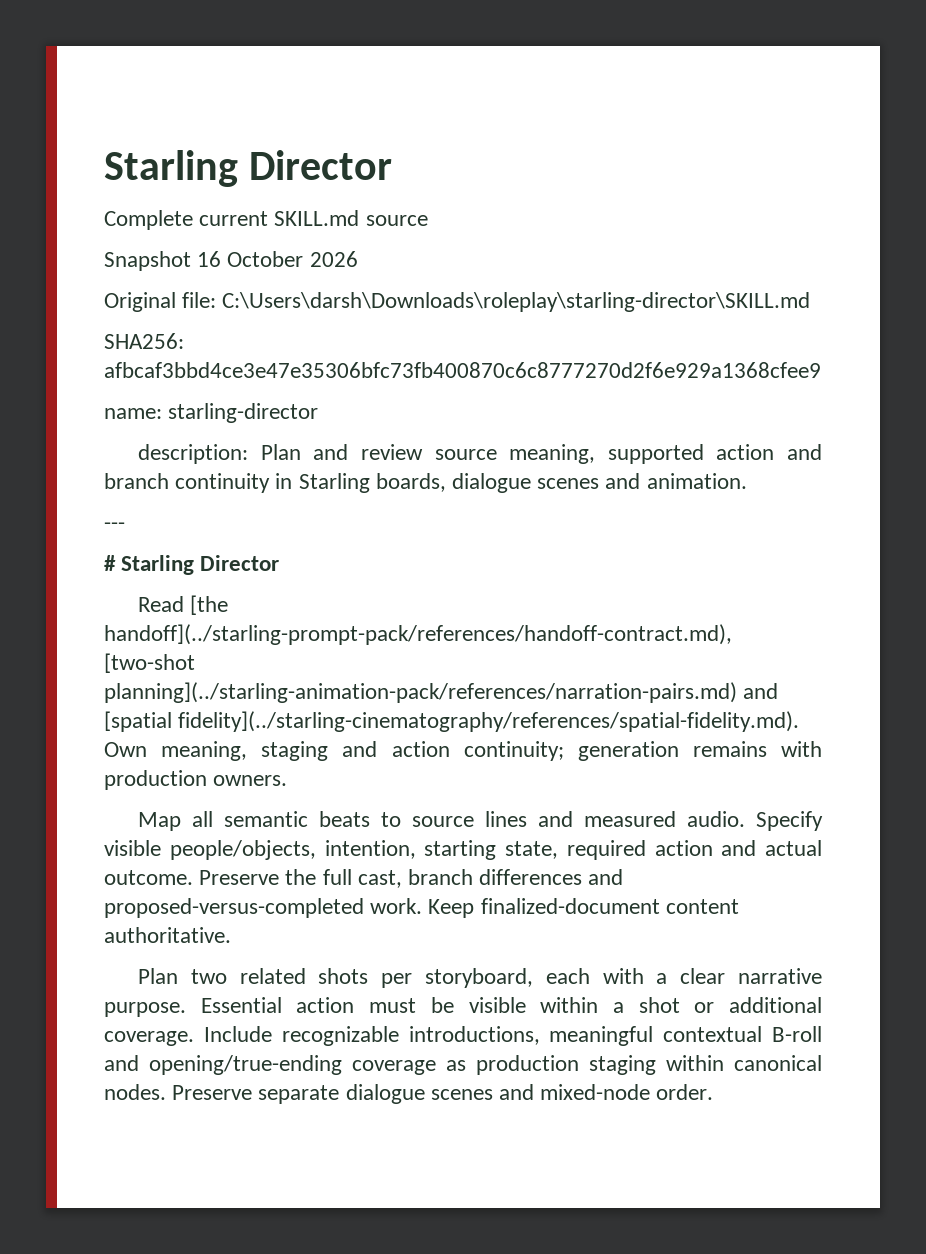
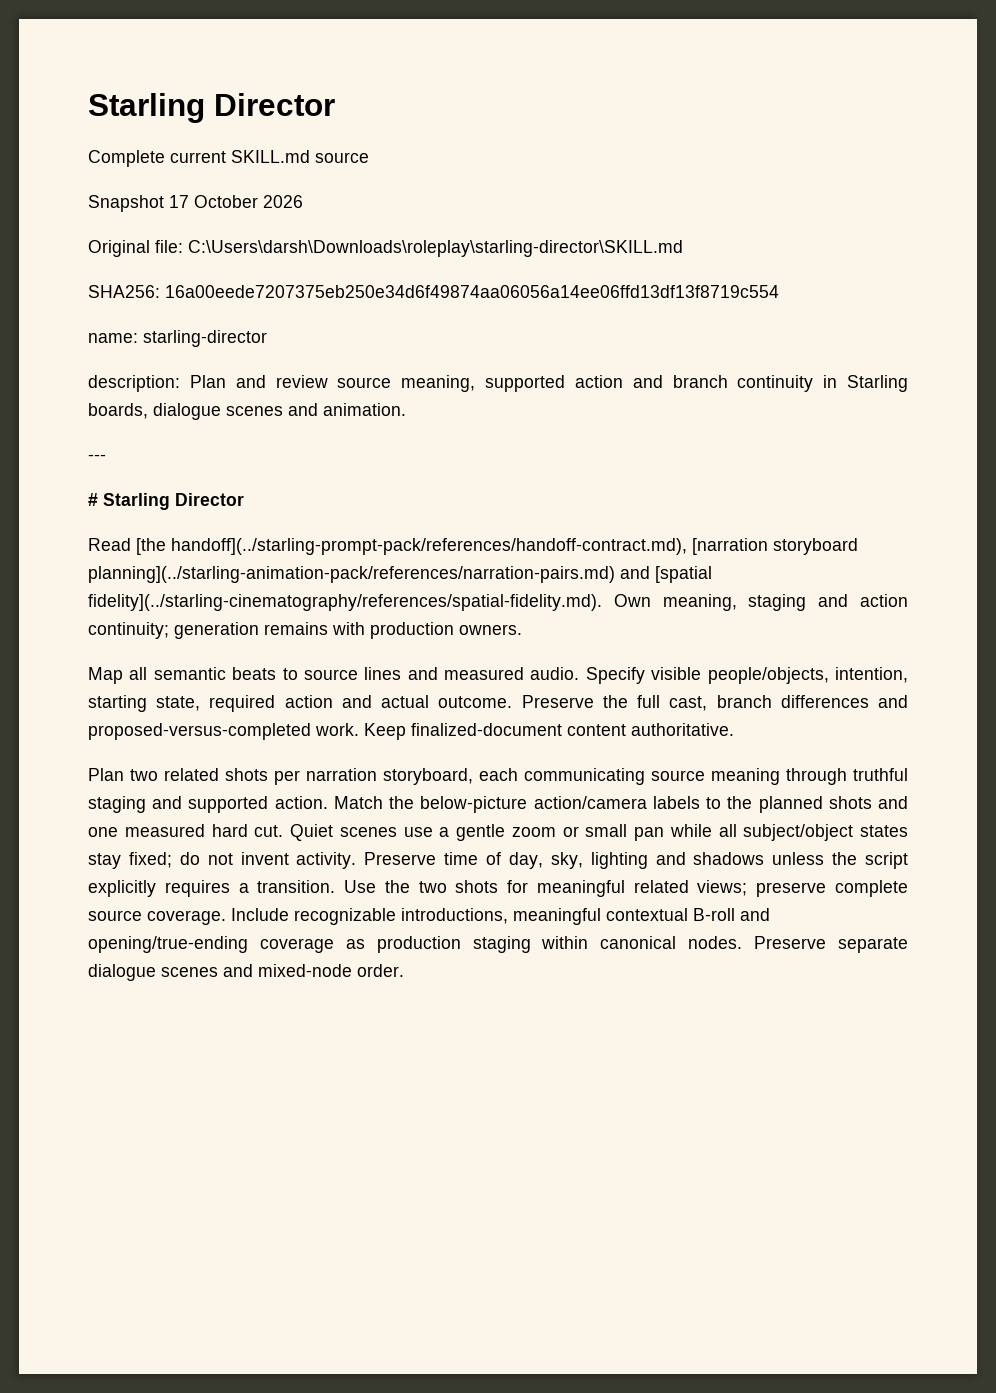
- Snapshot 16 October 2026
+ Snapshot 17 October 2026
- SHA256: afbcaf3bbd4ce3e47e35306bfc73fb400870c6c8777270d2f6e929a1368cfee9
+ SHA256: 16a00eede7207375eb250e34d6f49874aa06056a14ee06ffd13df13f8719c554
- Read [the handoff](../starling-prompt-pack/references/handoff-contract.md), [two-shot planning](../starling-animation-pack/references/narration-pairs.md) and [spatial fidelity](../starling-cinematography/references/spatial-fidelity.md). Own meaning, staging and action continuity; generation remains with production owners.
+ Read [the handoff](../starling-prompt-pack/references/handoff-contract.md), [narration storyboard planning](../starling-animation-pack/references/narration-pairs.md) and [spatial fidelity](../starling-cinematography/references/spatial-fidelity.md). Own meaning, staging and action continuity; generation remains with production owners.
- Plan two related shots per storyboard, each with a clear narrative purpose. Essential action must be visible within a shot or additional coverage.
+ Plan two related shots per narration storyboard, each communicating source meaning through truthful staging and supported action. Match the below-picture action/camera labels to the planned shots and one measured hard cut. Quiet scenes use a gentle zoom or small pan while all subject/object states stay fixed; do not invent activity. Preserve time of day, sky, lighting and shadows unless the script explicitly requires a transition. Use the two shots for meaningful related views; preserve complete source coverage.

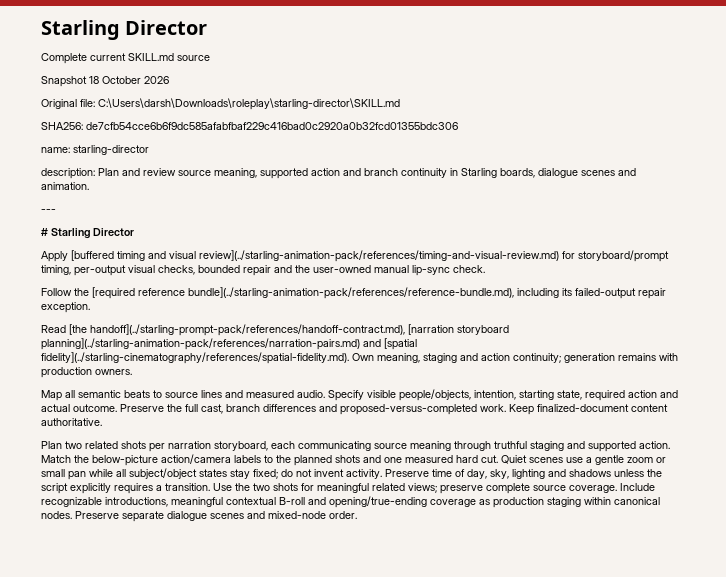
- Snapshot 17 October 2026
+ Snapshot 18 October 2026
- SHA256: 16a00eede7207375eb250e34d6f49874aa06056a14ee06ffd13df13f8719c554
+ SHA256: de7cfb54cce6b6f9dc585afabfbaf229c416bad0c2920a0b32fcd01355bdc306
+ Apply [buffered timing and visual review](../starling-animation-pack/references/timing-and-visual-review.md) for storyboard/prompt timing, per-output visual checks, bounded repair and the user-owned manual lip-sync check.
+ Follow the [required reference bundle](../starling-animation-pack/references/reference-bundle.md), including its failed-output repair exception.

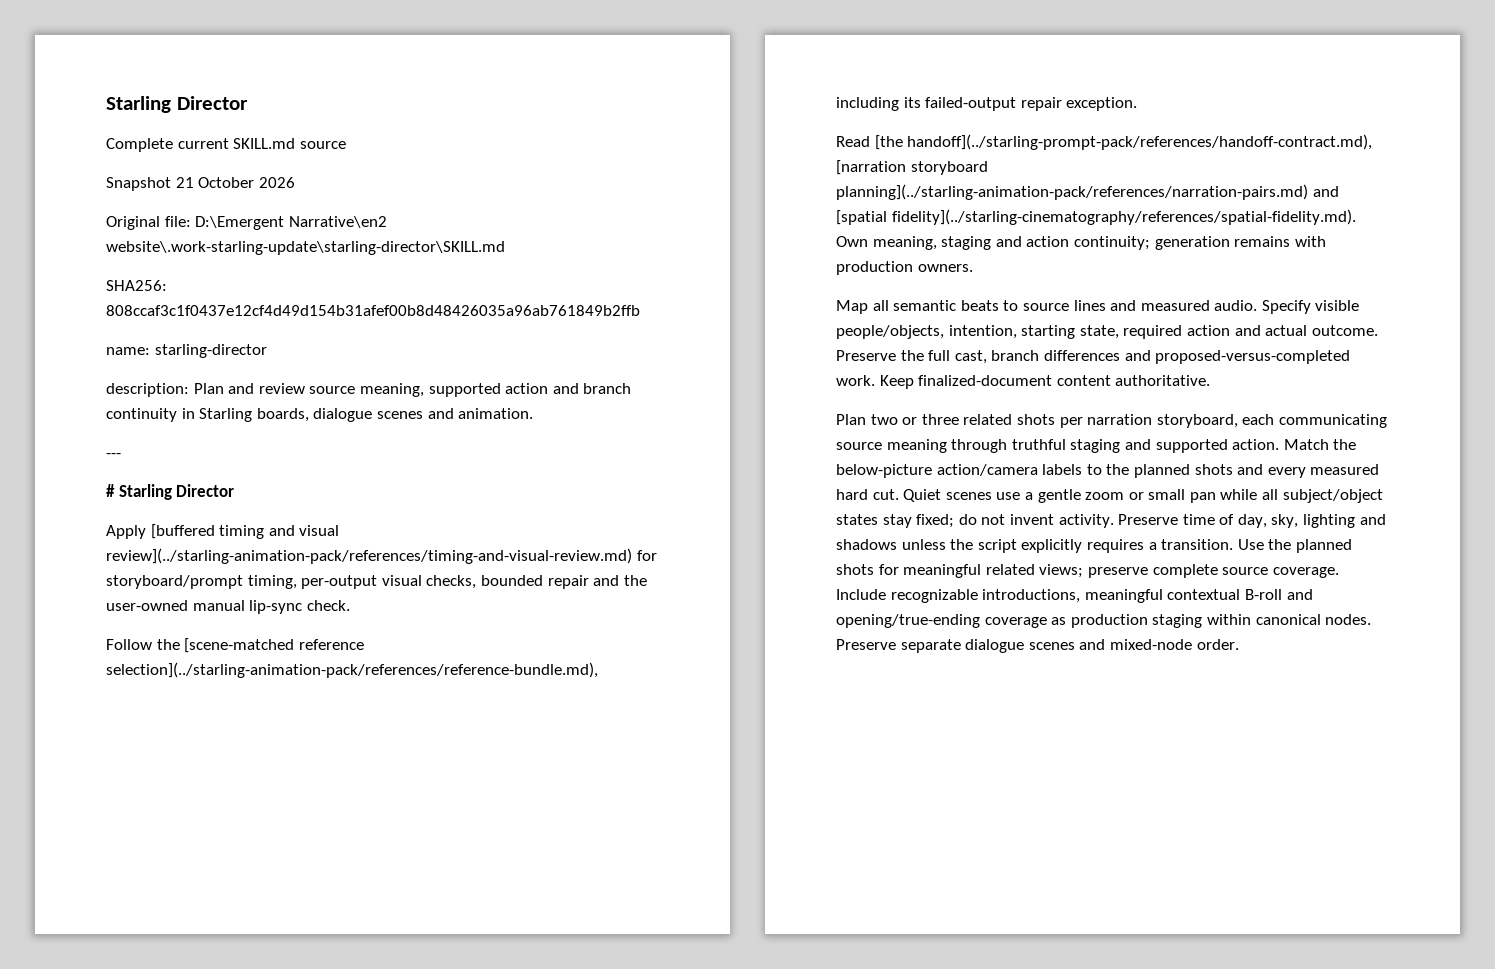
- Snapshot 18 October 2026
+ Snapshot 21 October 2026
- Original file: C:\Users\darsh\Downloads\roleplay\starling-director\SKILL.md
+ Original file: D:\Emergent Narrative\en2 website\.work-starling-update\starling-director\SKILL.md
- SHA256: de7cfb54cce6b6f9dc585afabfbaf229c416bad0c2920a0b32fcd01355bdc306
+ SHA256: 808ccaf3c1f0437e12cf4d49d154b31afef00b8d48426035a96ab761849b2ffb
- Follow the [required reference bundle](../starling-animation-pack/references/reference-bundle.md), including its failed-output repair exception.
+ Follow the [scene-matched reference selection](../starling-animation-pack/references/reference-bundle.md), including its failed-output repair exception.
- Plan two related shots per narration storyboard, each communicating source meaning through truthful staging and supported action.
+ Plan two or three related shots per narration storyboard, each communicating source meaning through truthful staging and supported action.
- Match the below-picture action/camera labels to the planned shots and one measured hard cut.
+ Match the below-picture action/camera labels to the planned shots and every measured hard cut.
- Use the two shots for meaningful related views; preserve complete source coverage.
+ Use the planned shots for meaningful related views; preserve complete source coverage.

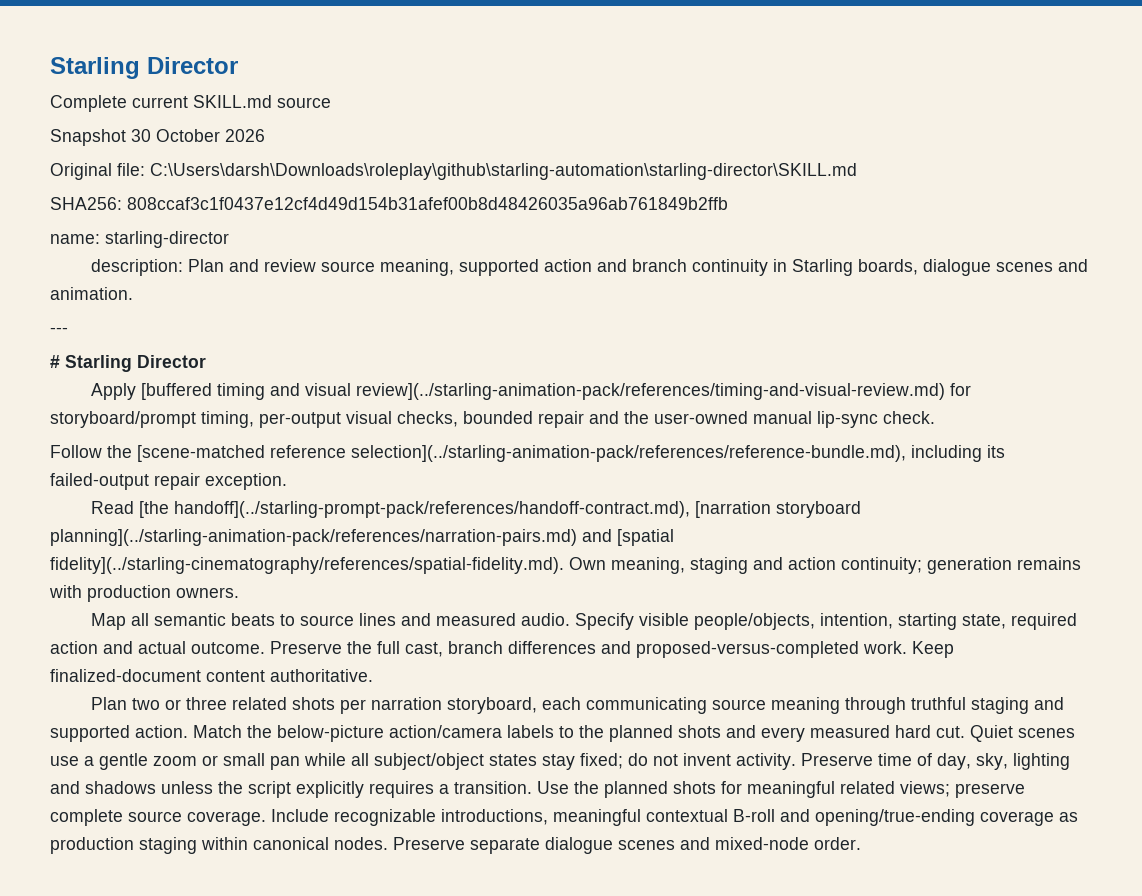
- Snapshot 21 October 2026
+ Snapshot 30 October 2026
- Original file: D:\Emergent Narrative\en2 website\.work-starling-update\starling-director\SKILL.md
+ Original file: C:\Users\darsh\Downloads\roleplay\github\starling-automation\starling-director\SKILL.md

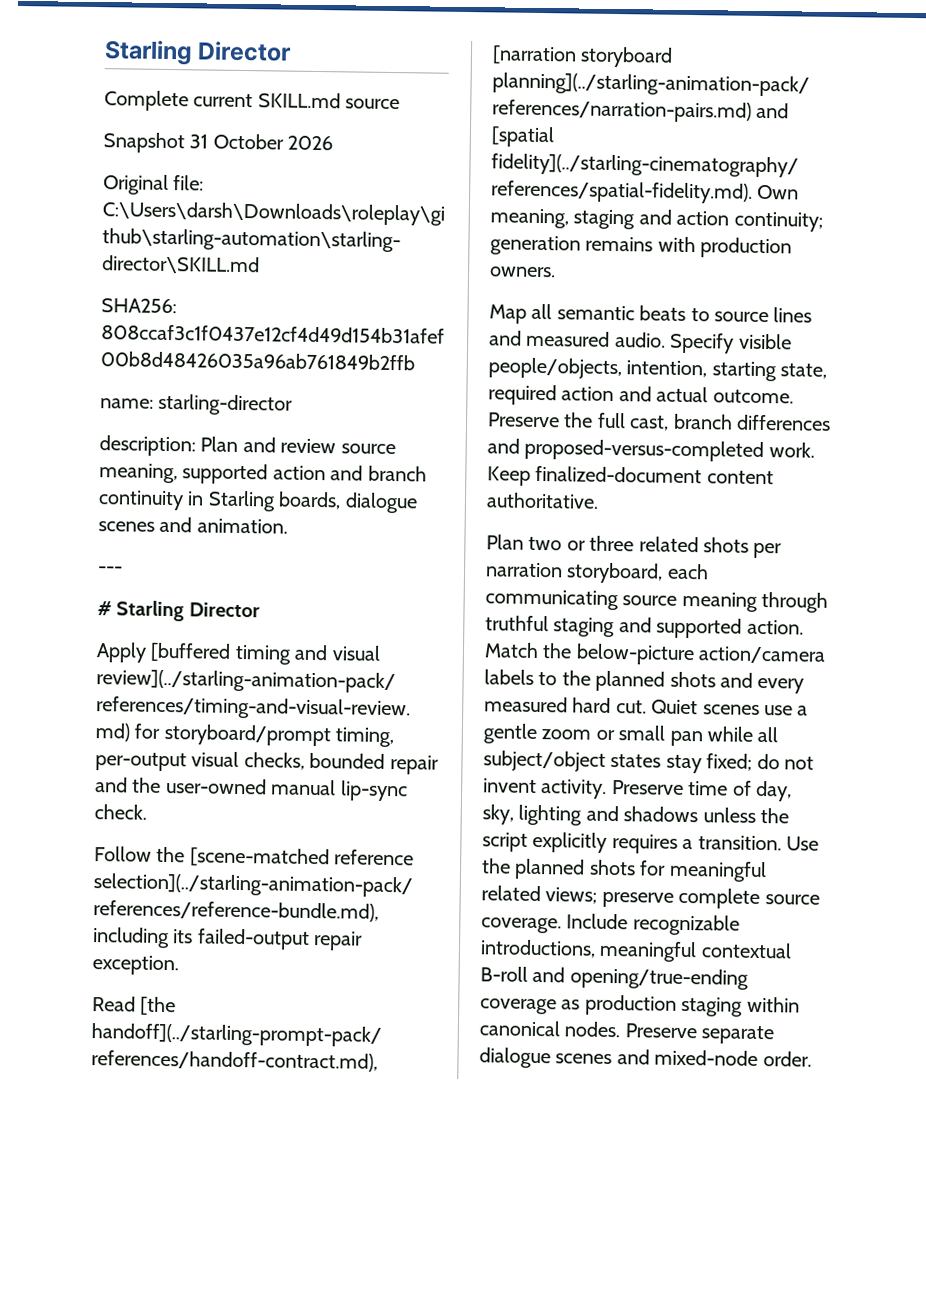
- Snapshot 30 October 2026
+ Snapshot 31 October 2026

